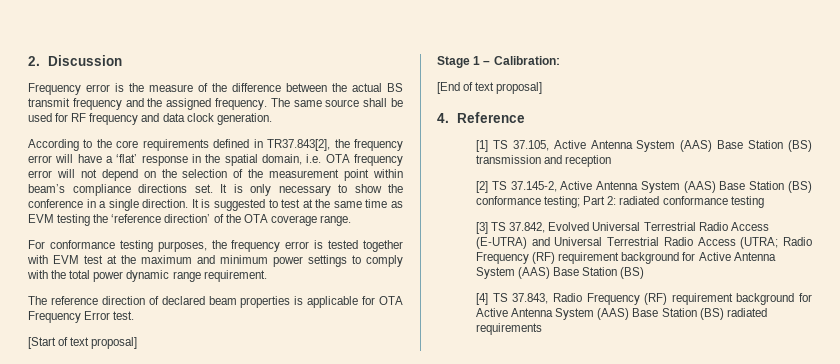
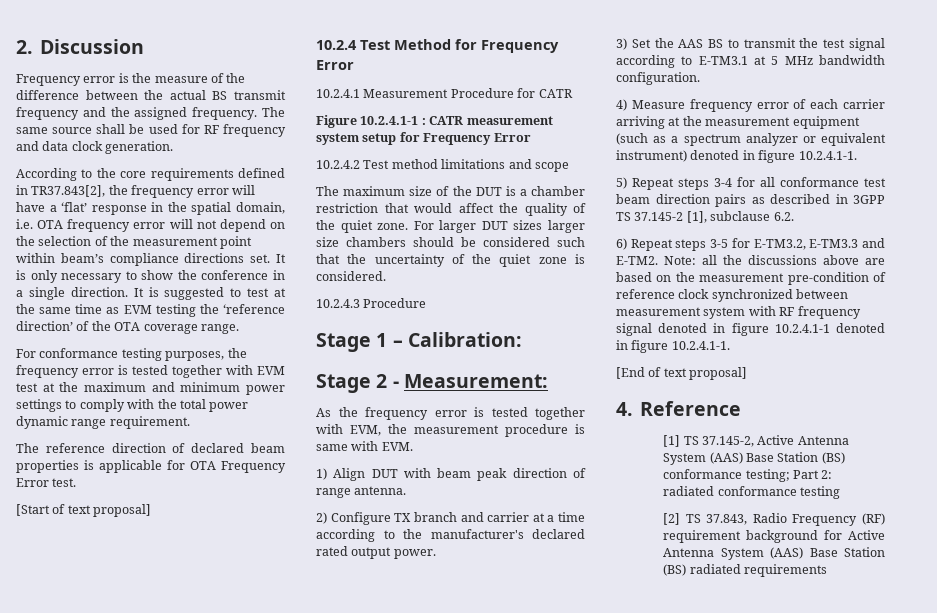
+ 10.2.4 Test Method for Frequency Error
+ 10.2.4.1 Measurement Procedure for CATR
+ Figure 10.2.4.1-1 : CATR measurement system setup for Frequency Error
+ 10.2.4.2 Test method limitations and scope
+ The maximum size of the DUT is a chamber restriction that would affect the quality of the quiet zone. For larger DUT sizes larger size chambers should be considered such that the uncertainty of the quiet zone is considered.
+ 10.2.4.3 Procedure
  Stage 1 – Calibration:
+ Stage 2 - Measurement:
+ As the frequency error is tested together with EVM, the measurement procedure is same with EVM.
+ 1) Align DUT with beam peak direction of range antenna.
+ 2) Configure TX branch and carrier at a time according to the manufacturer's declared rated output power.
+ 3) Set the AAS BS to transmit the test signal according to E-TM3.1 at 5 MHz bandwidth configuration.
+ 4) Measure frequency error of each carrier arriving at the measurement equipment (such as a spectrum analyzer or equivalent instrument) denoted in figure 10.2.4.1-1.
+ 5) Repeat steps 3-4 for all conformance test beam direction pairs as described in 3GPP TS 37.145-2 [1], subclause 6.2.
+ 6) Repeat steps 3-5 for E-TM3.2, E-TM3.3 and E-TM2. Note: all the discussions above are based on the measurement pre-condition of reference clock synchronized between measurement system with RF frequency signal denoted in figure 10.2.4.1-1 denoted in figure 10.2.4.1-1.
- [1] TS 37.105, Active Antenna System (AAS) Base Station (BS) transmission and reception
- [2] TS 37.145-2, Active Antenna System (AAS) Base Station (BS) conformance testing; Part 2: radiated conformance testing
+ [1] TS 37.145-2, Active Antenna System (AAS) Base Station (BS) conformance testing; Part 2: radiated conformance testing
- [3] TS 37.842, Evolved Universal Terrestrial Radio Access (E-UTRA) and Universal Terrestrial Radio Access (UTRA; Radio Frequency (RF) requirement background for Active Antenna System (AAS) Base Station (BS)
- [4] TS 37.843, Radio Frequency (RF) requirement background for Active Antenna System (AAS) Base Station (BS) radiated requirements
+ [2] TS 37.843, Radio Frequency (RF) requirement background for Active Antenna System (AAS) Base Station (BS) radiated requirements

